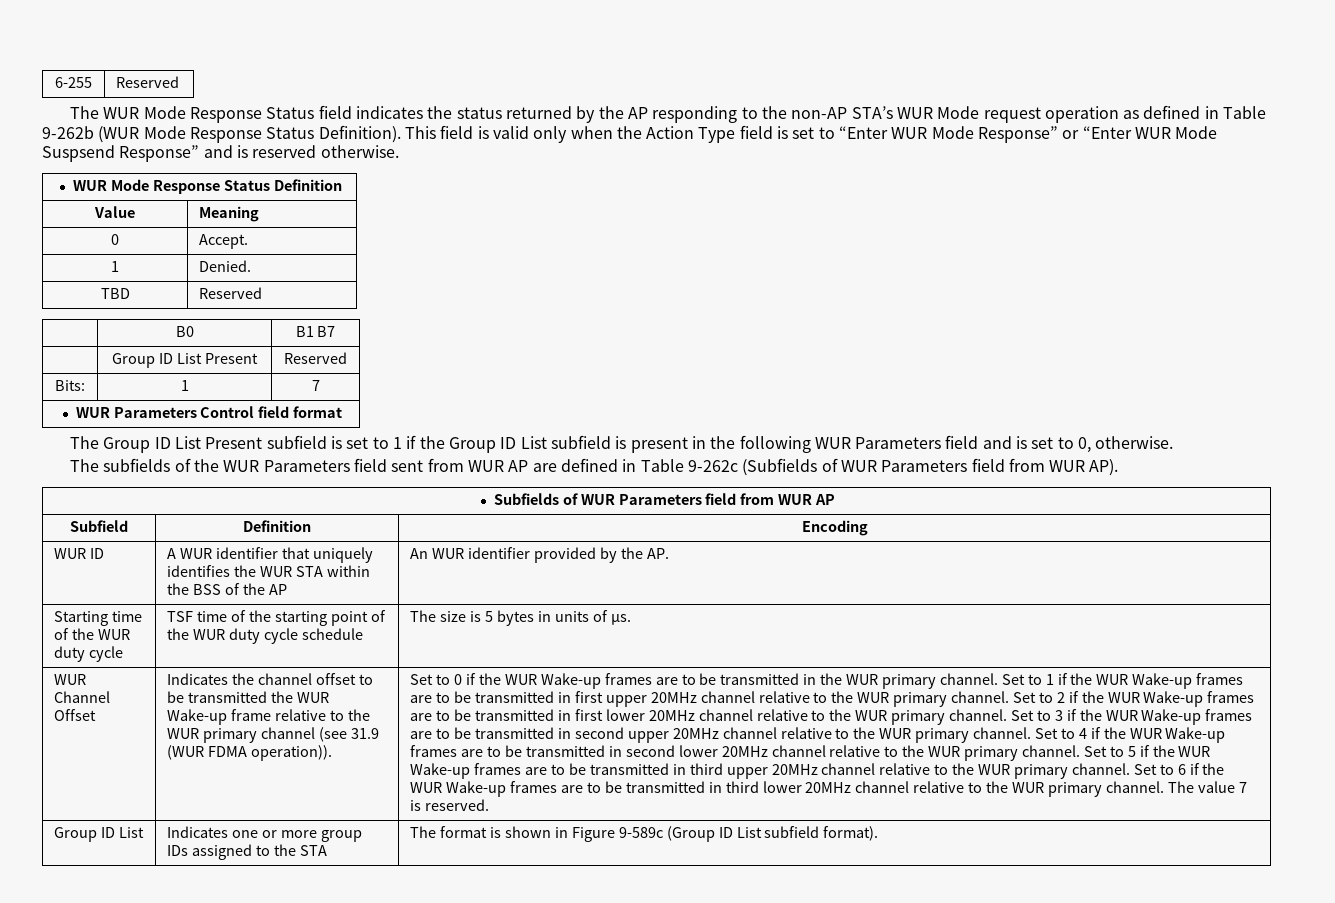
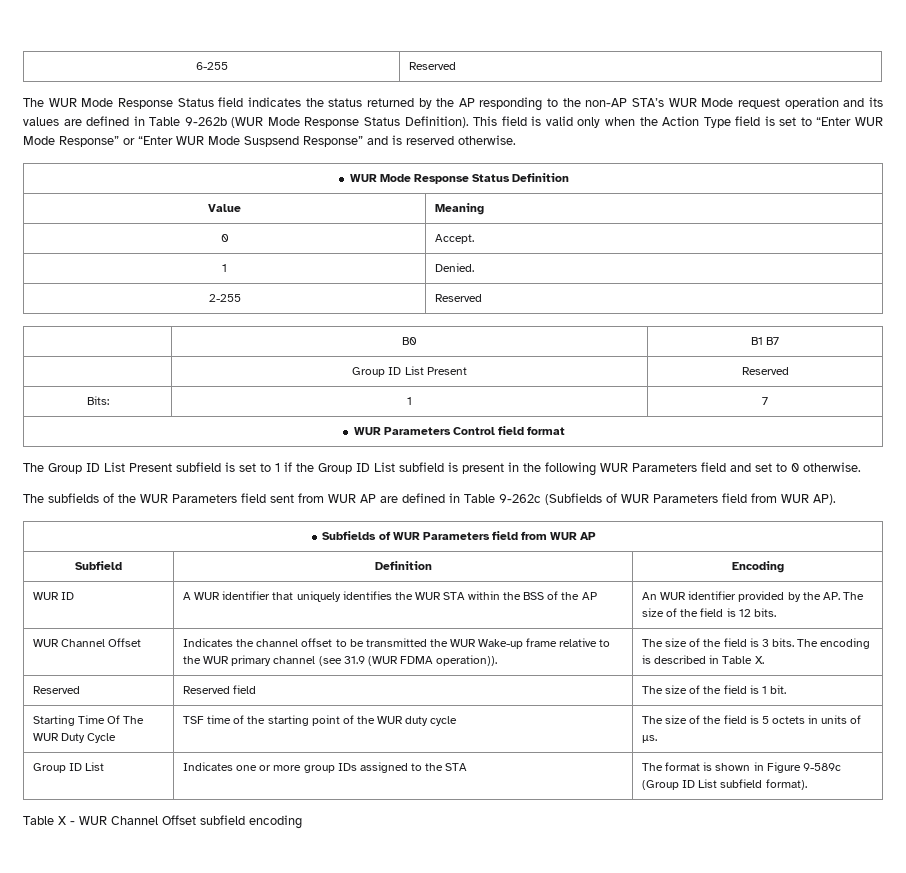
- The WUR Mode Response Status field indicates the status returned by the AP responding to the non-AP STA’s WUR Mode request operation as defined in Table 9-262b (WUR Mode Response Status Definition).
+ The WUR Mode Response Status field indicates the status returned by the AP responding to the non-AP STA’s WUR Mode request operation and its values are defined in Table 9-262b (WUR Mode Response Status Definition).
- TBD | Reserved
+ 2-255 | Reserved
- The Group ID List Present subfield is set to 1 if the Group ID List subfield is present in the following WUR Parameters field and is set to 0, otherwise.
+ The Group ID List Present subfield is set to 1 if the Group ID List subfield is present in the following WUR Parameters field and set to 0 otherwise.
- WUR ID | A WUR identifier that uniquely identifies the WUR STA within the BSS of the AP | An WUR identifier provided by the AP.
- Starting time of the WUR duty cycle | TSF time of the starting point of the WUR duty cycle schedule | The size is 5 bytes in units of µs.
+ WUR ID | A WUR identifier that uniquely identifies the WUR STA within the BSS of the AP | An WUR identifier provided by the AP. The size of the field is 12 bits.
- Set to 0 if the WUR Wake-up frames are to be transmitted in the WUR primary channel. Set to 1 if the WUR Wake-up frames are to be transmitted in first upper 20MHz channel relative to the WUR primary channel. Set to 2 if the WUR Wake-up frames are to be transmitted in first lower 20MHz channel relative to the WUR primary channel. Set to 3 if the WUR Wake-up frames are to be transmitted in second upper 20MHz channel relative to the WUR primary channel. Set to 4 if the WUR Wake-up frames are to be transmitted in second lower 20MHz channel relative to the WUR primary channel. Set to 5 if the WUR Wake-up frames are to be transmitted in third upper 20MHz channel relative to the WUR primary channel. Set to 6 if the WUR Wake-up frames are to be transmitted in third lower 20MHz channel relative to the WUR primary channel. The value 7 is reserved.
+ The size of the field is 3 bits. The encoding is described in Table X.
+ Reserved | Reserved field | The size of the field is 1 bit.
+ Starting Time Of The WUR Duty Cycle | TSF time of the starting point of the WUR duty cycle | The size of the field is 5 octets in units of µs.
+ Table X - WUR Channel Offset subfield encoding

